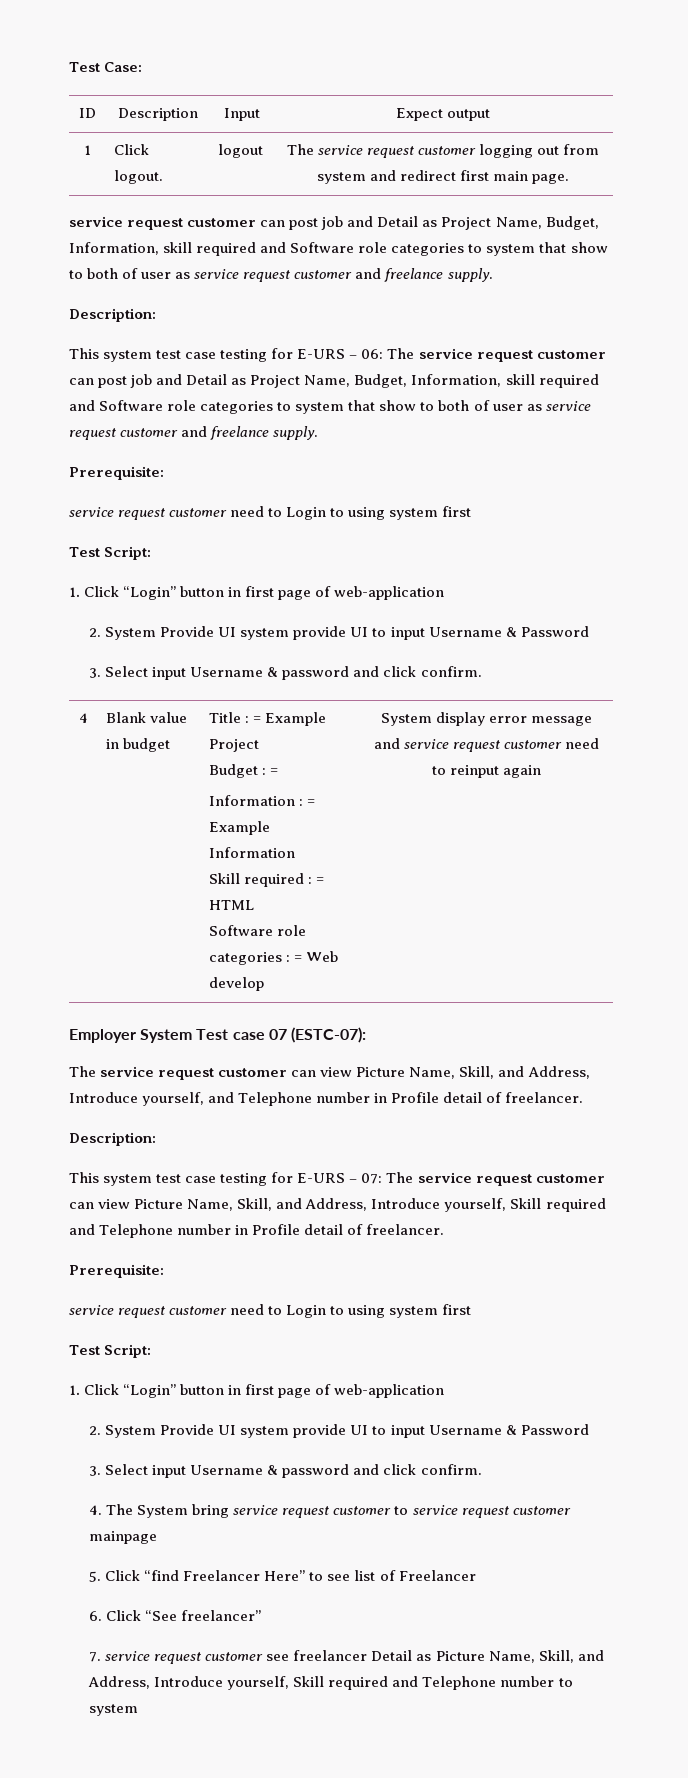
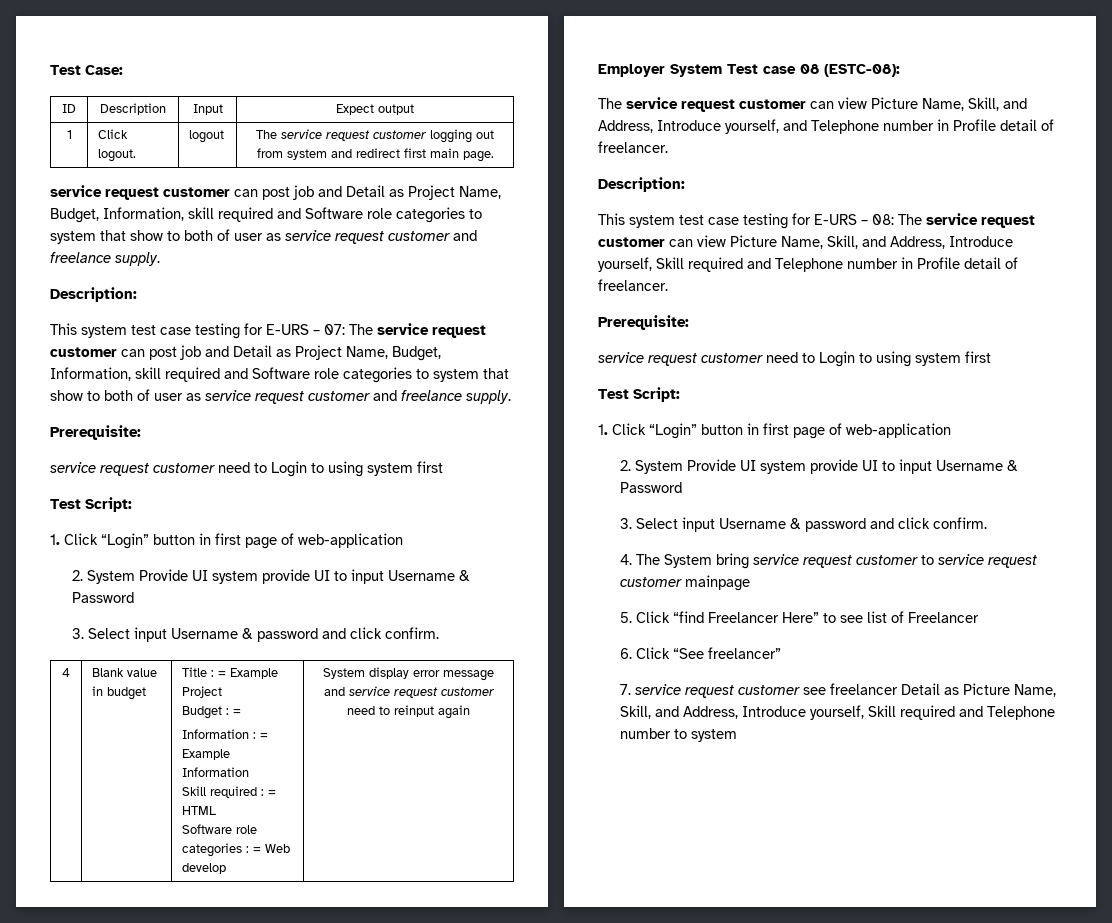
- This system test case testing for E-URS – 06: The service request customer can post job and Detail as Project Name, Budget, Information, skill required and Software role categories to system that show to both of user as service request customer and freelance supply.
+ This system test case testing for E-URS – 07: The service request customer can post job and Detail as Project Name, Budget, Information, skill required and Software role categories to system that show to both of user as service request customer and freelance supply.
- Employer System Test case 07 (ESTC-07):
+ Employer System Test case 08 (ESTC-08):
- This system test case testing for E-URS – 07: The service request customer can view Picture Name, Skill, and Address, Introduce yourself, Skill required and Telephone number in Profile detail of freelancer.
+ This system test case testing for E-URS – 08: The service request customer can view Picture Name, Skill, and Address, Introduce yourself, Skill required and Telephone number in Profile detail of freelancer.

